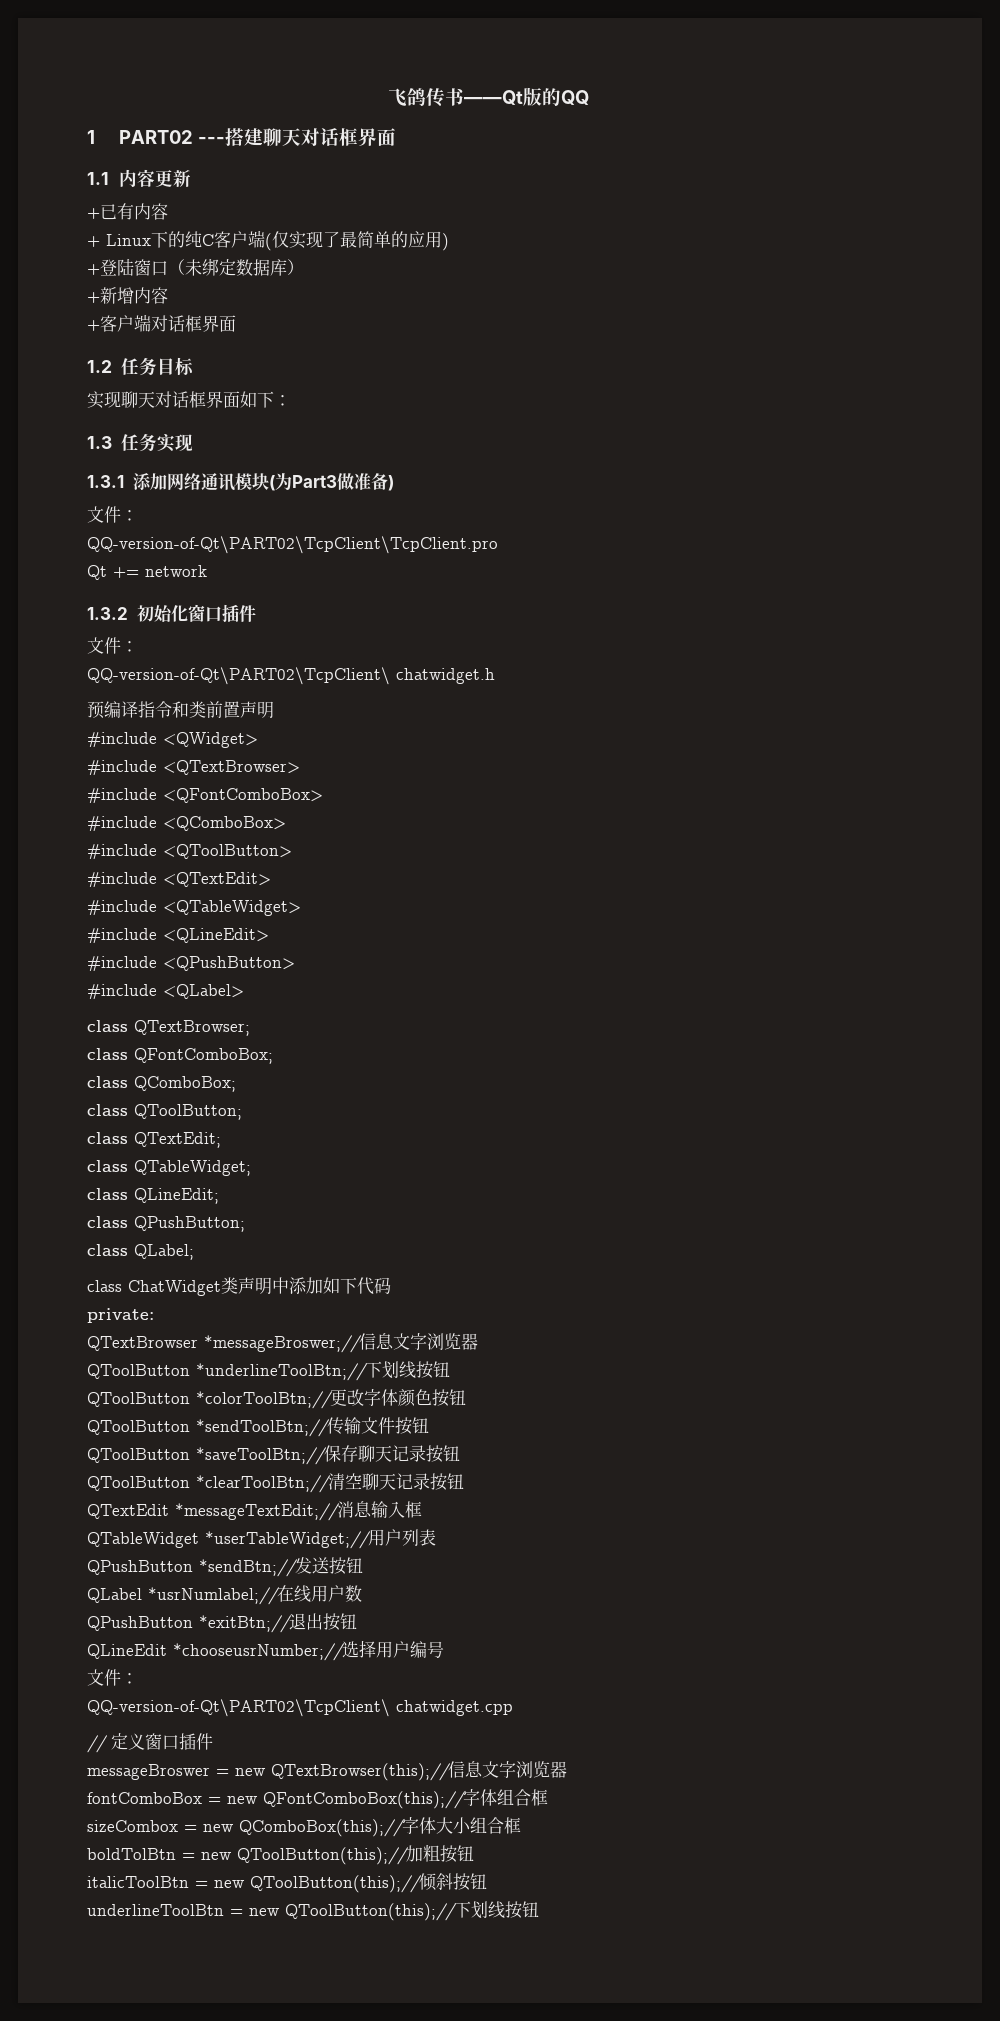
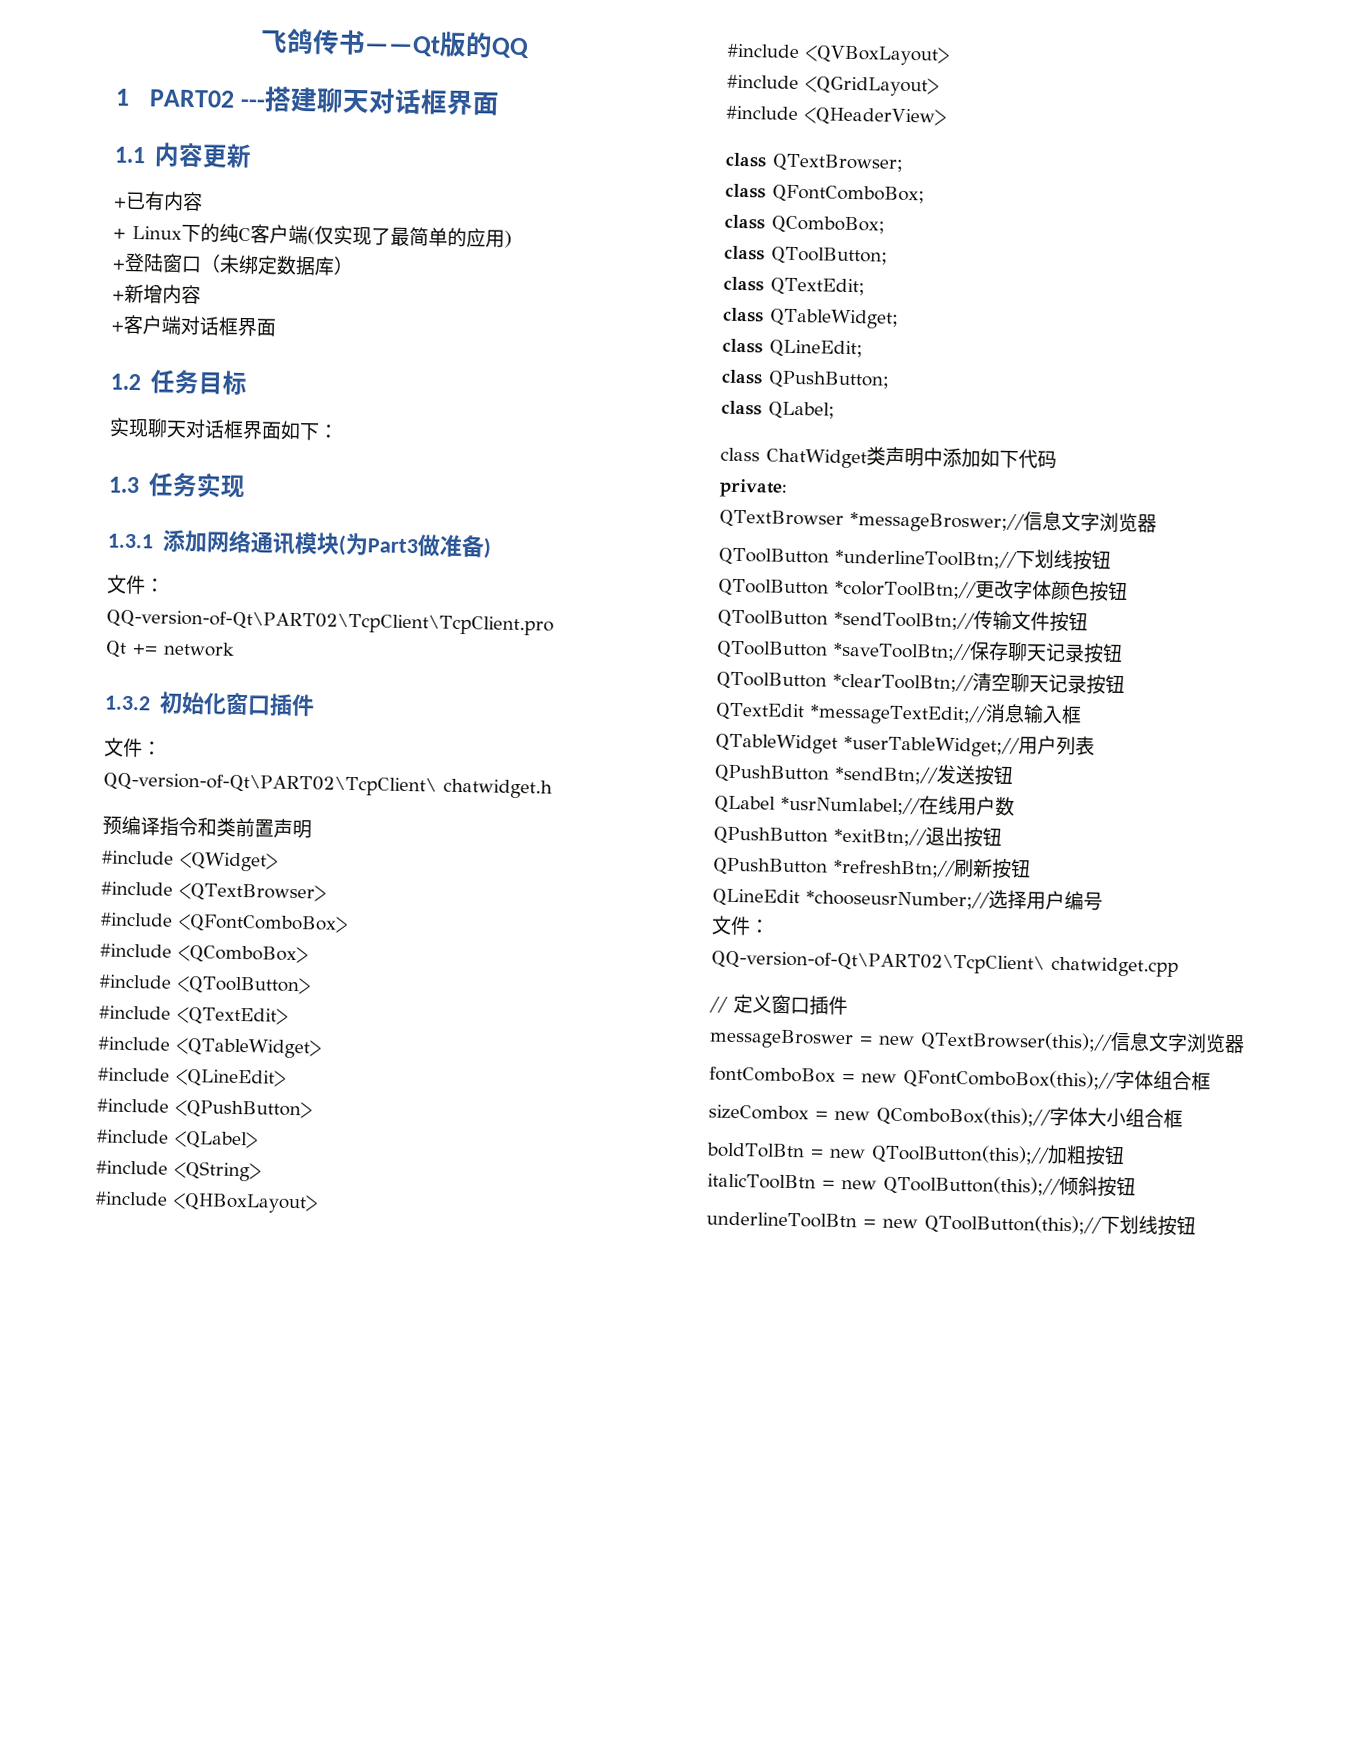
+ #include <QString>
+ #include <QHBoxLayout>
+ #include <QVBoxLayout>
+ #include <QGridLayout>
+ #include <QHeaderView>
+ QPushButton *refreshBtn;//刷新按钮

